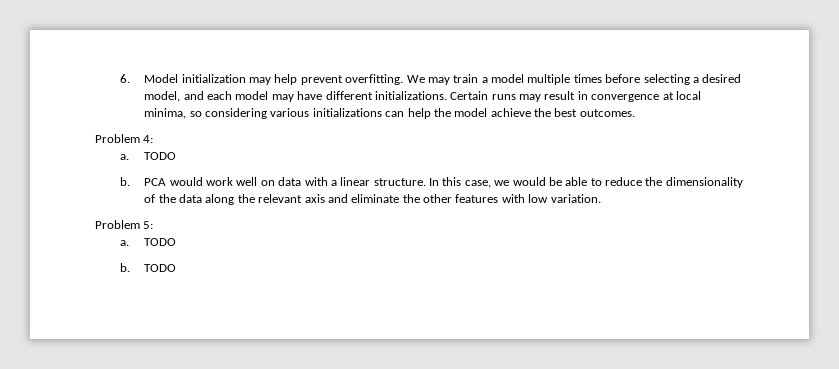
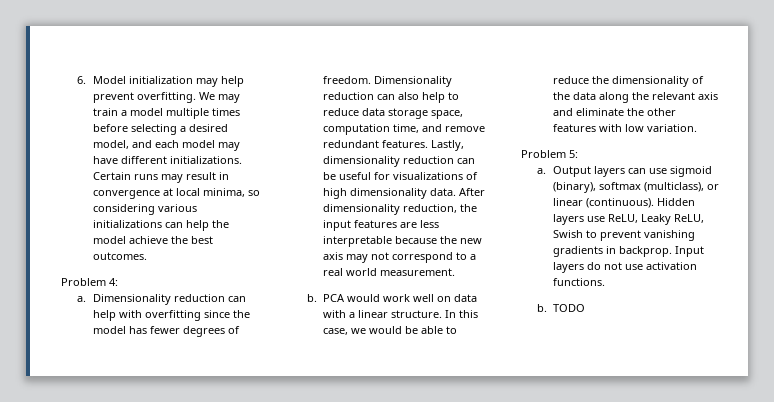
  Problem 4:
- a. TODO
+ a. Dimensionality reduction can help with overfitting since the model has fewer degrees of freedom. Dimensionality reduction can also help to reduce data storage space, computation time, and remove redundant features. Lastly, dimensionality reduction can be useful for visualizations of high dimensionality data. After dimensionality reduction, the input features are less interpretable because the new axis may not correspond to a real world measurement.
  Problem 5:
- a. TODO
+ a. Output layers can use sigmoid (binary), softmax (multiclass), or linear (continuous). Hidden layers use ReLU, Leaky ReLU, Swish to prevent vanishing gradients in backprop. Input layers do not use activation functions.

